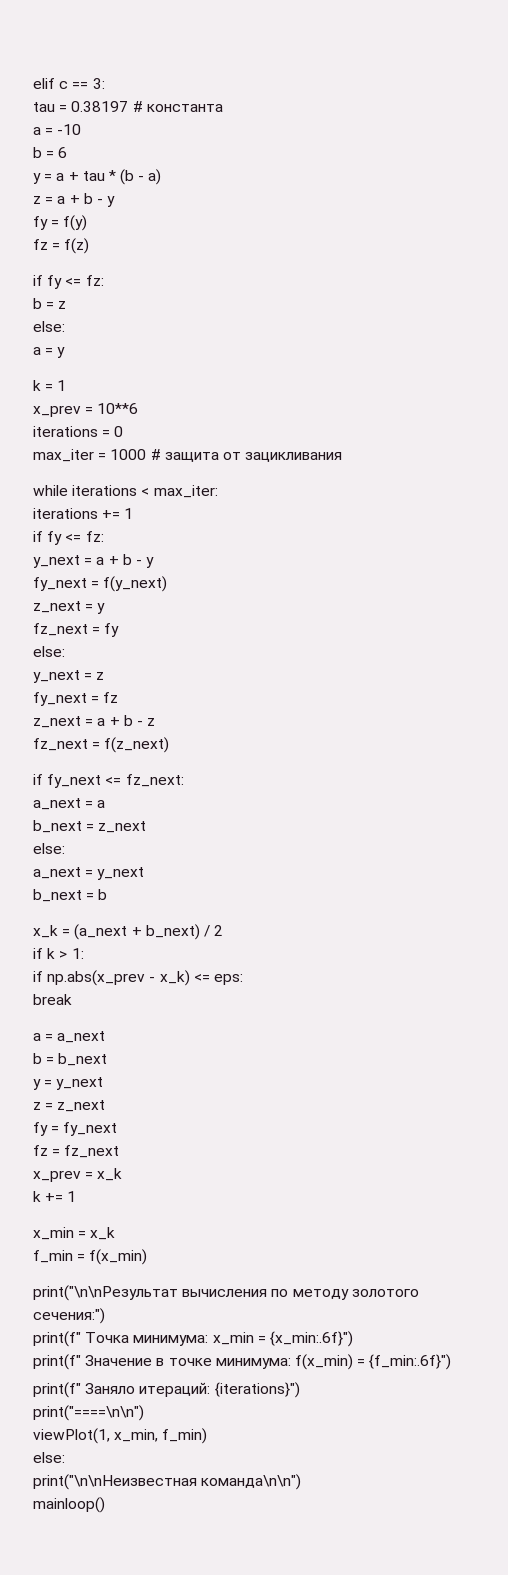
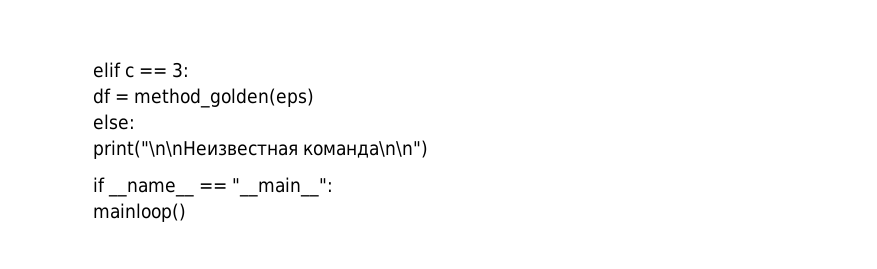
- tau = 0.38197 # константа
- a = -10
- b = 6
- y = a + tau * (b - a)
- z = a + b - y
- fy = f(y)
- fz = f(z)
- if fy <= fz:
- b = z
- else:
- a = y
- k = 1
- x_prev = 10**6
- iterations = 0
- max_iter = 1000 # защита от зацикливания
- while iterations < max_iter:
- iterations += 1
- if fy <= fz:
- y_next = a + b - y
- fy_next = f(y_next)
- z_next = y
- fz_next = fy
- else:
- y_next = z
- fy_next = fz
- z_next = a + b - z
- fz_next = f(z_next)
- if fy_next <= fz_next:
- a_next = a
- b_next = z_next
- else:
- a_next = y_next
- b_next = b
- x_k = (a_next + b_next) / 2
- if k > 1:
- if np.abs(x_prev - x_k) <= eps:
- break
- a = a_next
- b = b_next
- y = y_next
- z = z_next
- fy = fy_next
- fz = fz_next
- x_prev = x_k
- k += 1
- x_min = x_k
- f_min = f(x_min)
- print("\n\nРезультат вычисления по методу золотого сечения:")
- print(f" Точка минимума: x_min = {x_min:.6f}")
- print(f" Значение в точке минимума: f(x_min) = {f_min:.6f}")
- print(f" Заняло итераций: {iterations}")
- print("====\n\n")
- viewPlot(1, x_min, f_min)
+ df = method_golden(eps)
+ if __name__ == "__main__":

